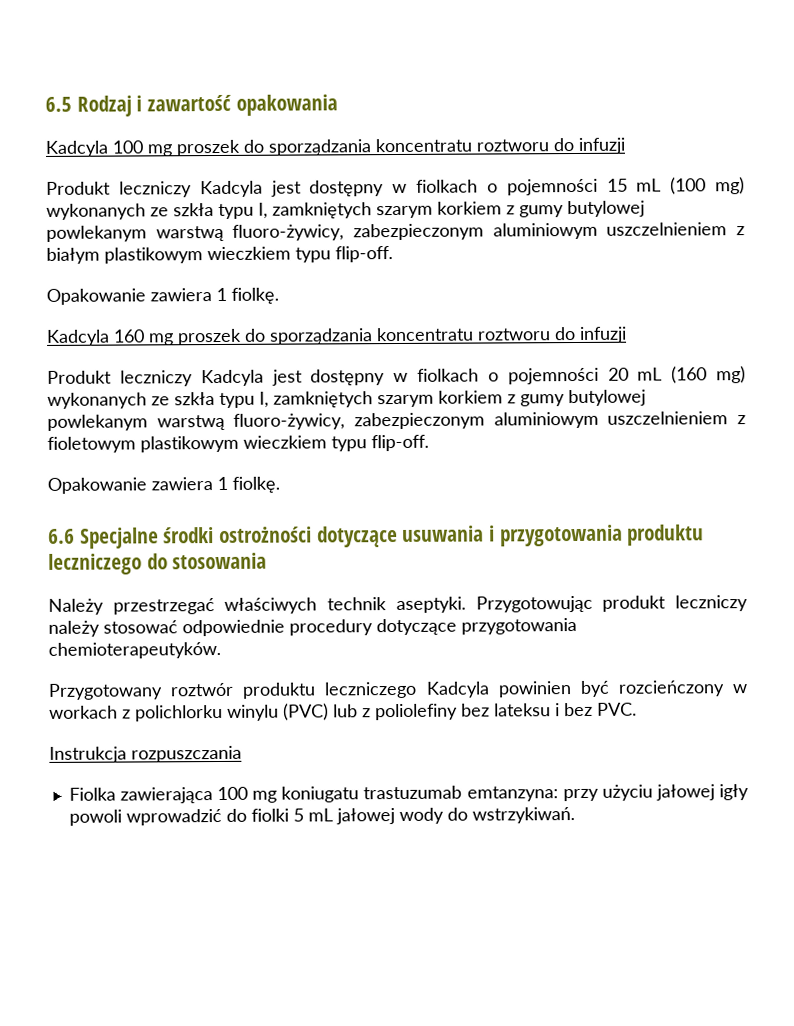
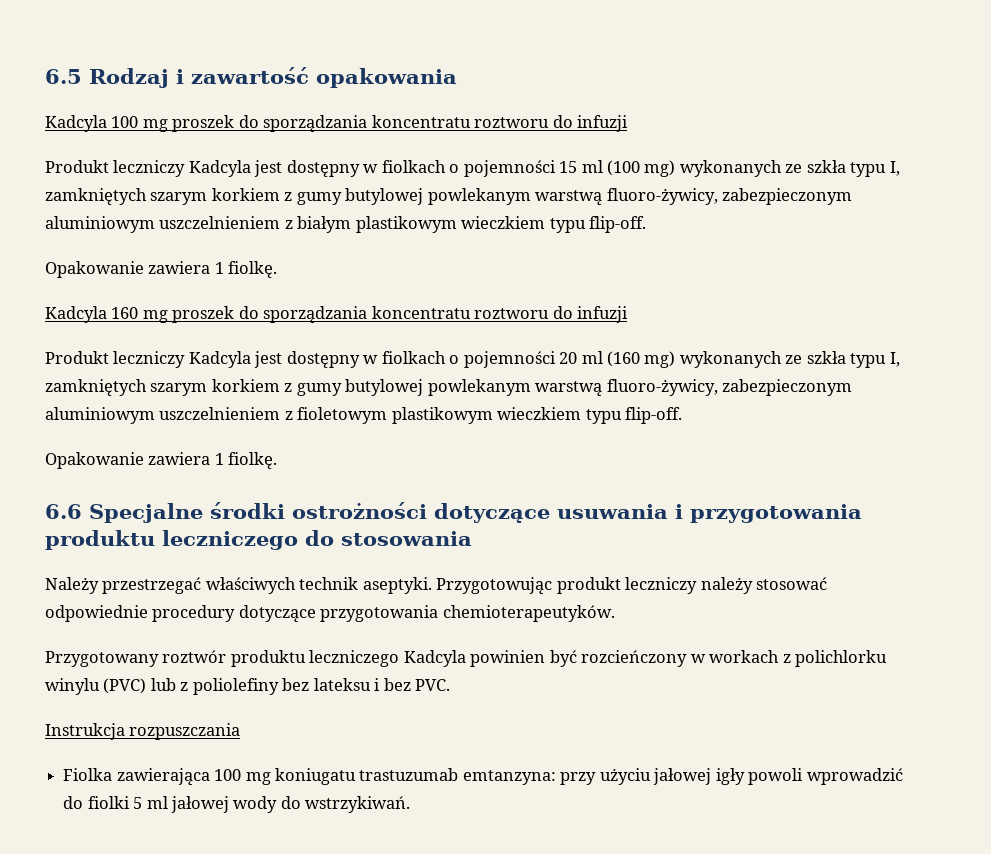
- Produkt leczniczy Kadcyla jest dostępny w fiolkach o pojemności 15 mL (100 mg) wykonanych ze szkła typu I, zamkniętych szarym korkiem z gumy butylowej powlekanym warstwą fluoro-żywicy, zabezpieczonym aluminiowym uszczelnieniem z białym plastikowym wieczkiem typu flip-off.
+ Produkt leczniczy Kadcyla jest dostępny w fiolkach o pojemności 15 ml (100 mg) wykonanych ze szkła typu I, zamkniętych szarym korkiem z gumy butylowej powlekanym warstwą fluoro-żywicy, zabezpieczonym aluminiowym uszczelnieniem z białym plastikowym wieczkiem typu flip-off.
- Produkt leczniczy Kadcyla jest dostępny w fiolkach o pojemności 20 mL (160 mg) wykonanych ze szkła typu I, zamkniętych szarym korkiem z gumy butylowej powlekanym warstwą fluoro-żywicy, zabezpieczonym aluminiowym uszczelnieniem z fioletowym plastikowym wieczkiem typu flip-off.
+ Produkt leczniczy Kadcyla jest dostępny w fiolkach o pojemności 20 ml (160 mg) wykonanych ze szkła typu I, zamkniętych szarym korkiem z gumy butylowej powlekanym warstwą fluoro-żywicy, zabezpieczonym aluminiowym uszczelnieniem z fioletowym plastikowym wieczkiem typu flip-off.
- Fiolka zawierająca 100 mg koniugatu trastuzumab emtanzyna: przy użyciu jałowej igły powoli wprowadzić do fiolki 5 mL jałowej wody do wstrzykiwań.
+ Fiolka zawierająca 100 mg koniugatu trastuzumab emtanzyna: przy użyciu jałowej igły powoli wprowadzić do fiolki 5 ml jałowej wody do wstrzykiwań.

